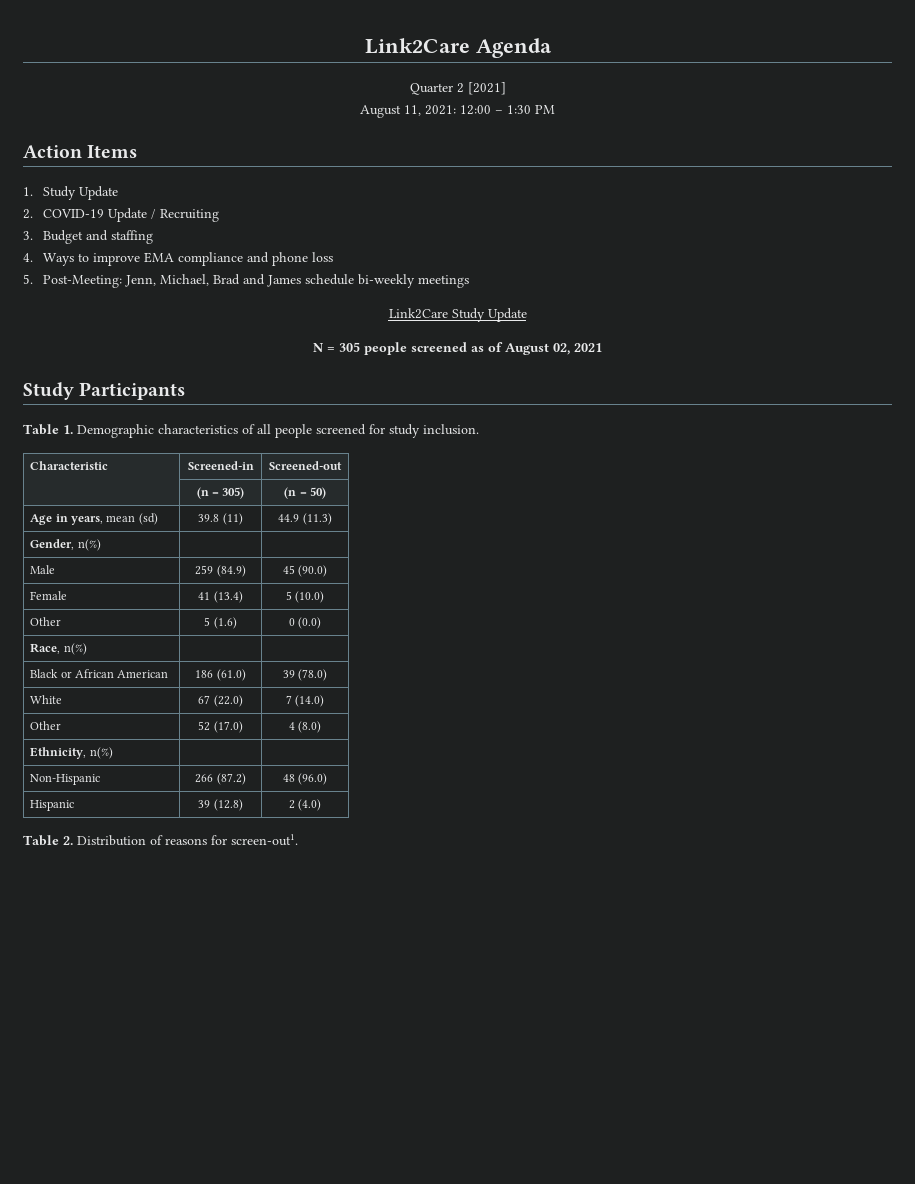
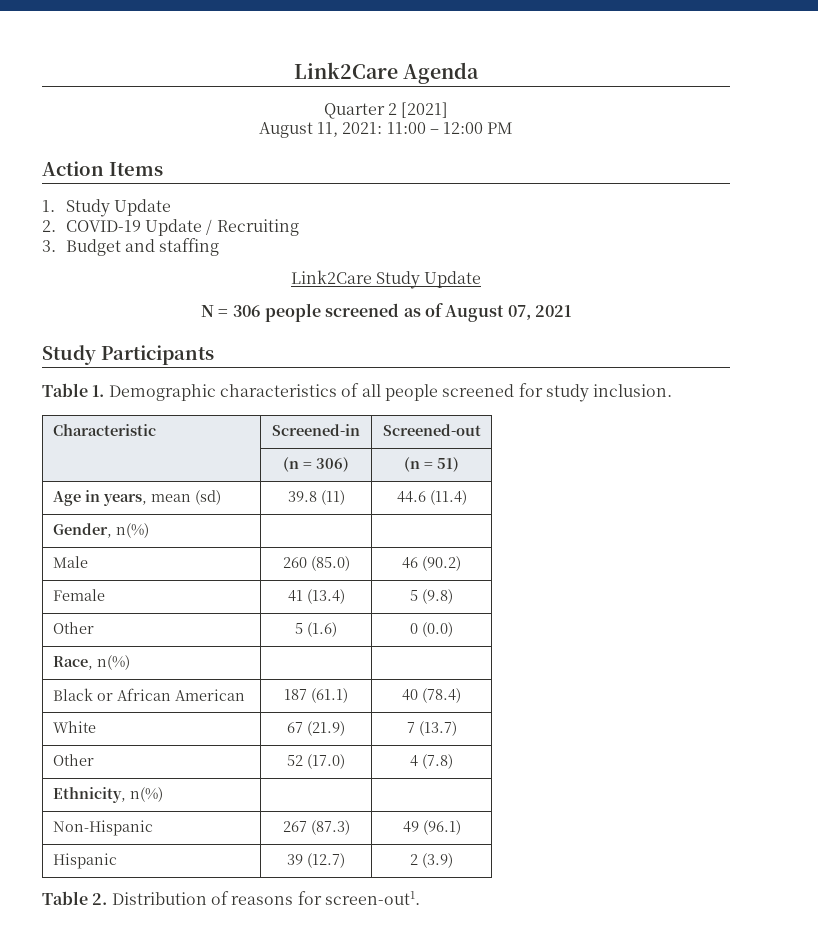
- August 11, 2021: 12:00 – 1:30 PM
+ August 11, 2021: 11:00 – 12:00 PM
- 4. Ways to improve EMA compliance and phone loss
- 5. Post-Meeting: Jenn, Michael, Brad and James schedule bi-weekly meetings
- N = 305 people screened as of August 02, 2021
+ N = 306 people screened as of August 07, 2021
- | (n = 305) | (n = 50)
+ | (n = 306) | (n = 51)
- Age in years, mean (sd) | 39.8 (11) | 44.9 (11.3)
+ Age in years, mean (sd) | 39.8 (11) | 44.6 (11.4)
- Male | 259 (84.9) | 45 (90.0)
+ Male | 260 (85.0) | 46 (90.2)
- Female | 41 (13.4) | 5 (10.0)
+ Female | 41 (13.4) | 5 (9.8)
- Black or African American | 186 (61.0) | 39 (78.0)
+ Black or African American | 187 (61.1) | 40 (78.4)
- White | 67 (22.0) | 7 (14.0)
+ White | 67 (21.9) | 7 (13.7)
- Other | 52 (17.0) | 4 (8.0)
+ Other | 52 (17.0) | 4 (7.8)
- Non-Hispanic | 266 (87.2) | 48 (96.0)
+ Non-Hispanic | 267 (87.3) | 49 (96.1)
- Hispanic | 39 (12.8) | 2 (4.0)
+ Hispanic | 39 (12.7) | 2 (3.9)

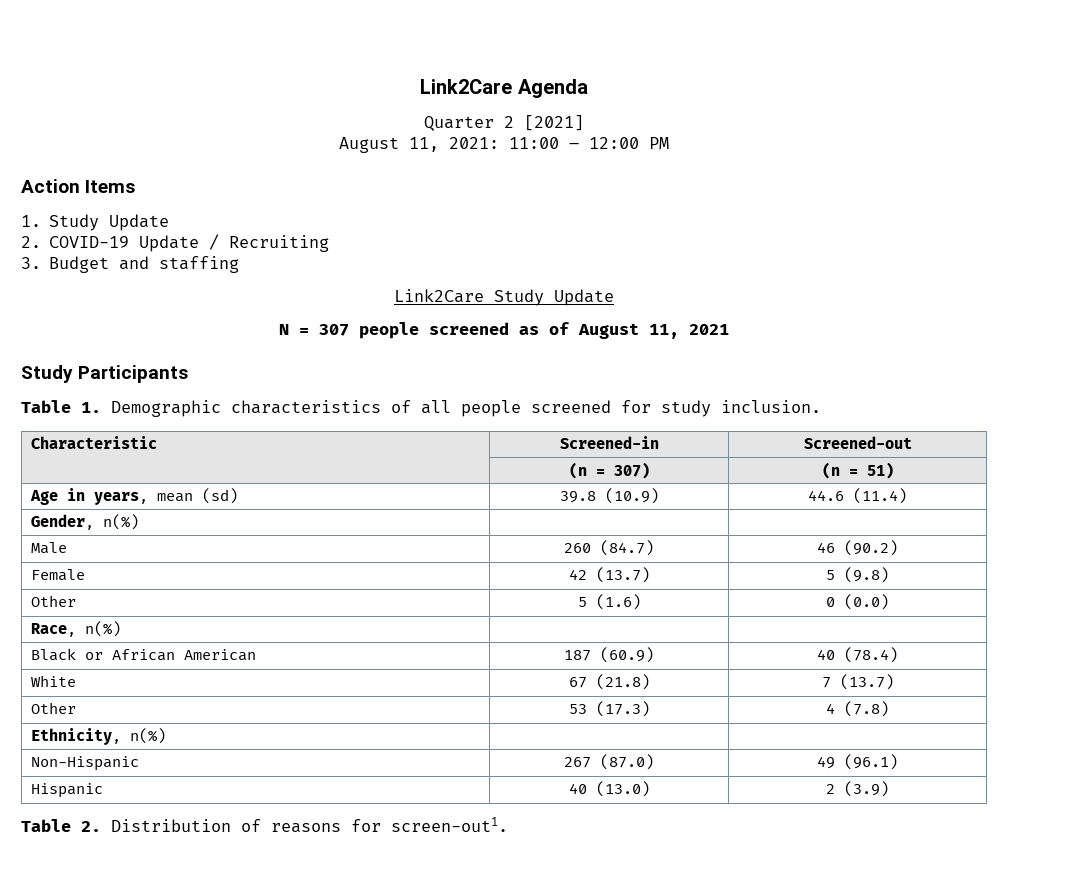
- N = 306 people screened as of August 07, 2021
+ N = 307 people screened as of August 11, 2021
- | (n = 306) | (n = 51)
+ | (n = 307) | (n = 51)
- Age in years, mean (sd) | 39.8 (11) | 44.6 (11.4)
+ Age in years, mean (sd) | 39.8 (10.9) | 44.6 (11.4)
- Male | 260 (85.0) | 46 (90.2)
+ Male | 260 (84.7) | 46 (90.2)
- Female | 41 (13.4) | 5 (9.8)
+ Female | 42 (13.7) | 5 (9.8)
- Black or African American | 187 (61.1) | 40 (78.4)
+ Black or African American | 187 (60.9) | 40 (78.4)
- White | 67 (21.9) | 7 (13.7)
+ White | 67 (21.8) | 7 (13.7)
- Other | 52 (17.0) | 4 (7.8)
+ Other | 53 (17.3) | 4 (7.8)
- Non-Hispanic | 267 (87.3) | 49 (96.1)
+ Non-Hispanic | 267 (87.0) | 49 (96.1)
- Hispanic | 39 (12.7) | 2 (3.9)
+ Hispanic | 40 (13.0) | 2 (3.9)

